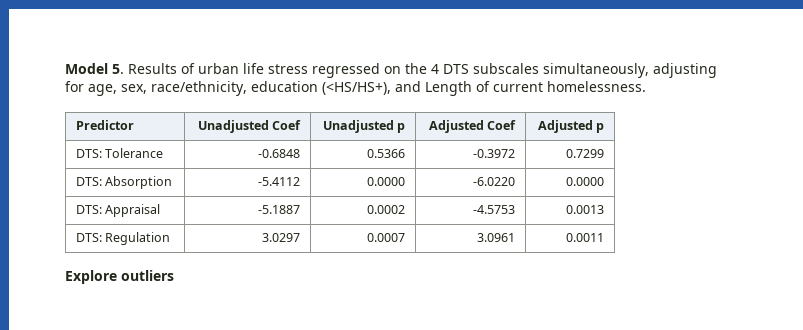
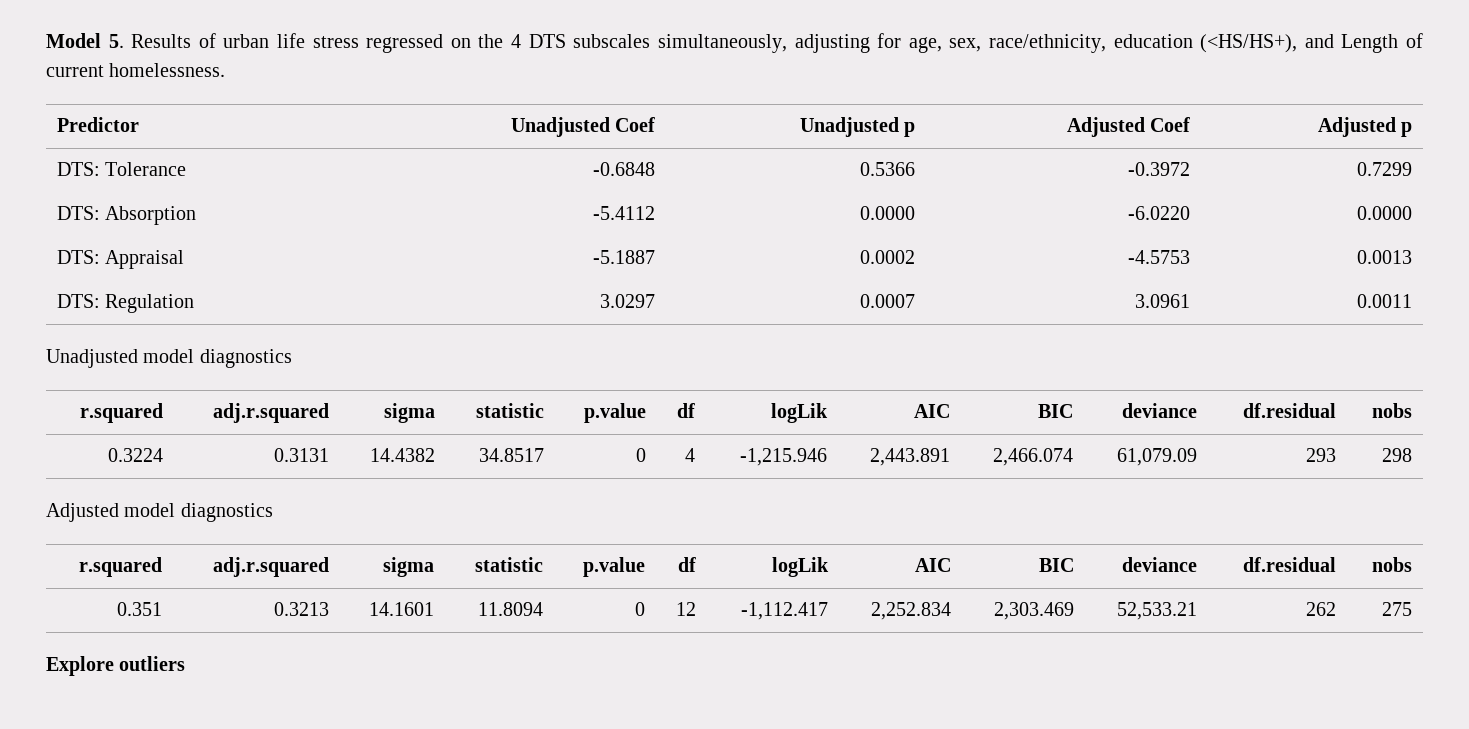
+ Unadjusted model diagnostics
+ r.squared | adj.r.squared | sigma | statistic | p.value | df | logLik | AIC | BIC | deviance | df.residual | nobs
+ 0.3224 | 0.3131 | 14.4382 | 34.8517 | 0 | 4 | -1,215.946 | 2,443.891 | 2,466.074 | 61,079.09 | 293 | 298
+ Adjusted model diagnostics
+ r.squared | adj.r.squared | sigma | statistic | p.value | df | logLik | AIC | BIC | deviance | df.residual | nobs
+ 0.351 | 0.3213 | 14.1601 | 11.8094 | 0 | 12 | -1,112.417 | 2,252.834 | 2,303.469 | 52,533.21 | 262 | 275

